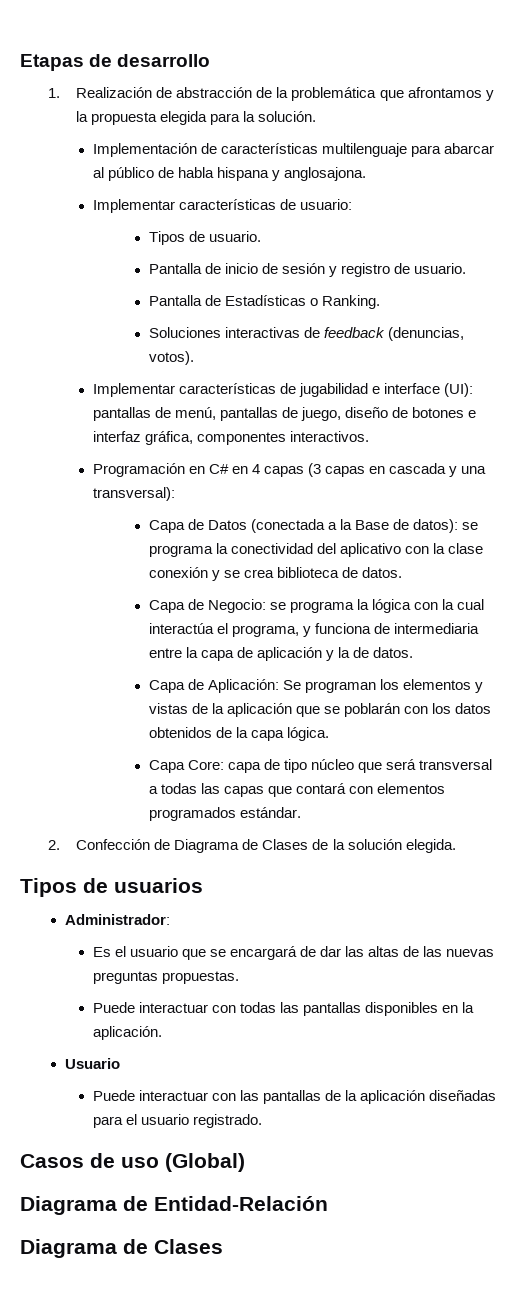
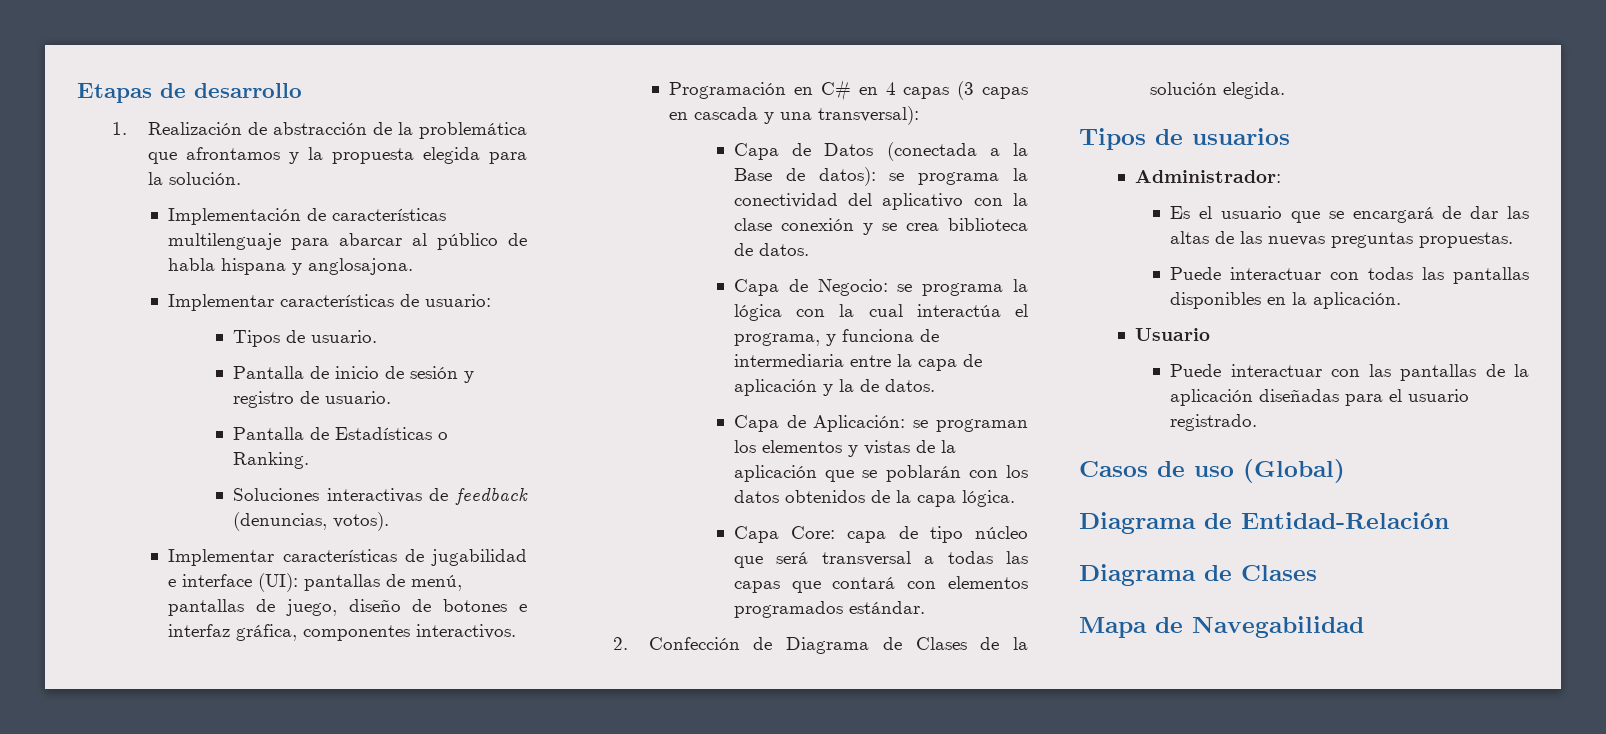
- Capa de Aplicación: Se programan los elementos y vistas de la aplicación que se poblarán con los datos obtenidos de la capa lógica.
+ Capa de Aplicación: se programan los elementos y vistas de la aplicación que se poblarán con los datos obtenidos de la capa lógica.
+ Mapa de Navegabilidad

